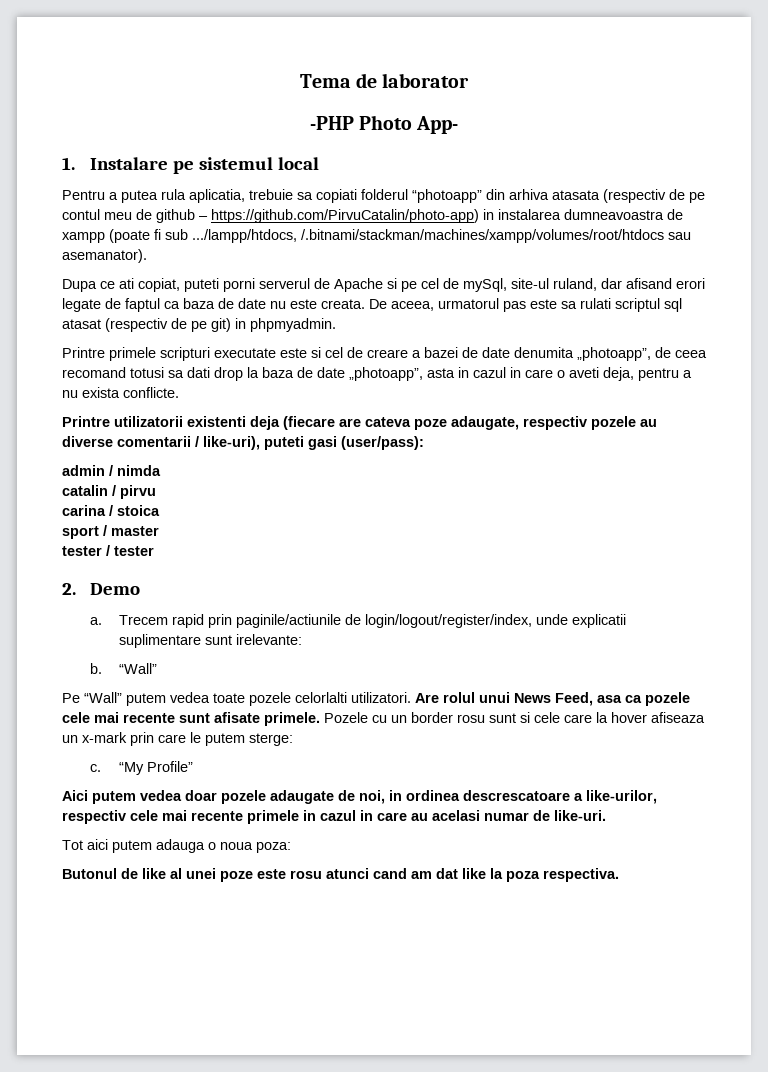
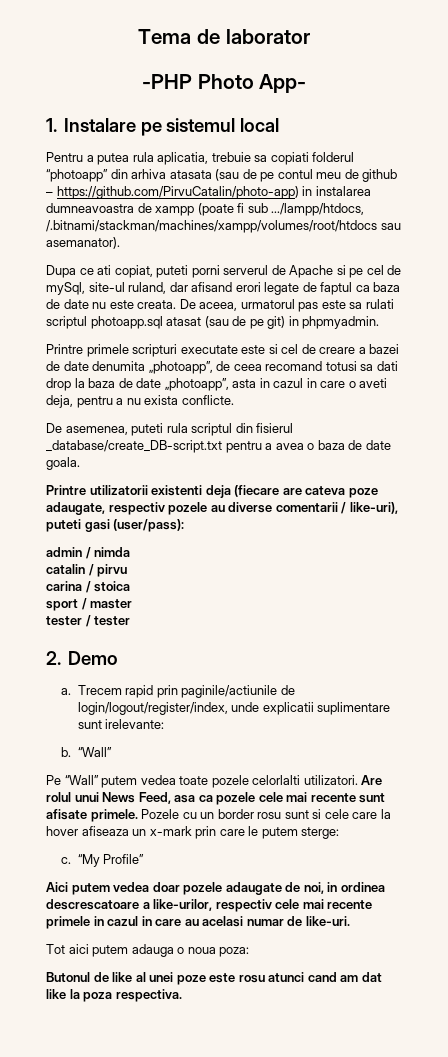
- Pentru a putea rula aplicatia, trebuie sa copiati folderul “photoapp” din arhiva atasata (respectiv de pe contul meu de github – https://github.com/PirvuCatalin/photo-app) in instalarea dumneavoastra de xampp (poate fi sub .../lampp/htdocs, /.bitnami/stackman/machines/xampp/volumes/root/htdocs sau asemanator).
+ Pentru a putea rula aplicatia, trebuie sa copiati folderul “photoapp” din arhiva atasata (sau de pe contul meu de github – https://github.com/PirvuCatalin/photo-app) in instalarea dumneavoastra de xampp (poate fi sub .../lampp/htdocs, /.bitnami/stackman/machines/xampp/volumes/root/htdocs sau asemanator).
- De aceea, urmatorul pas este sa rulati scriptul sql atasat (respectiv de pe git) in phpmyadmin.
+ De aceea, urmatorul pas este sa rulati scriptul photoapp.sql atasat (sau de pe git) in phpmyadmin.
+ De asemenea, puteti rula scriptul din fisierul _database/create_DB-script.txt pentru a avea o baza de date goala.

